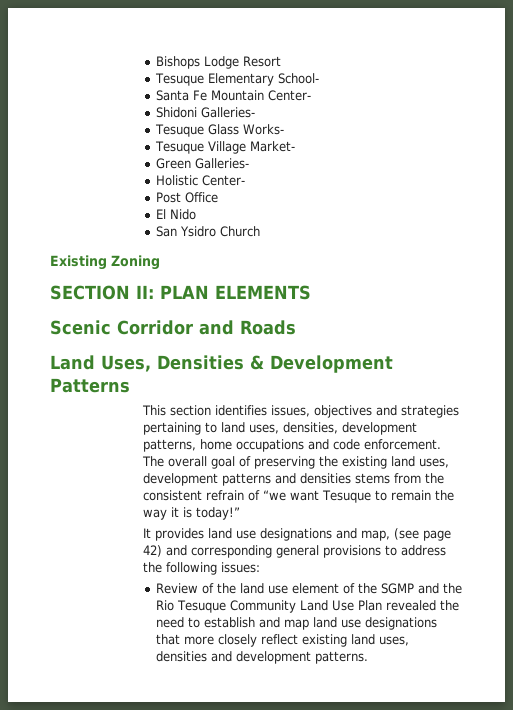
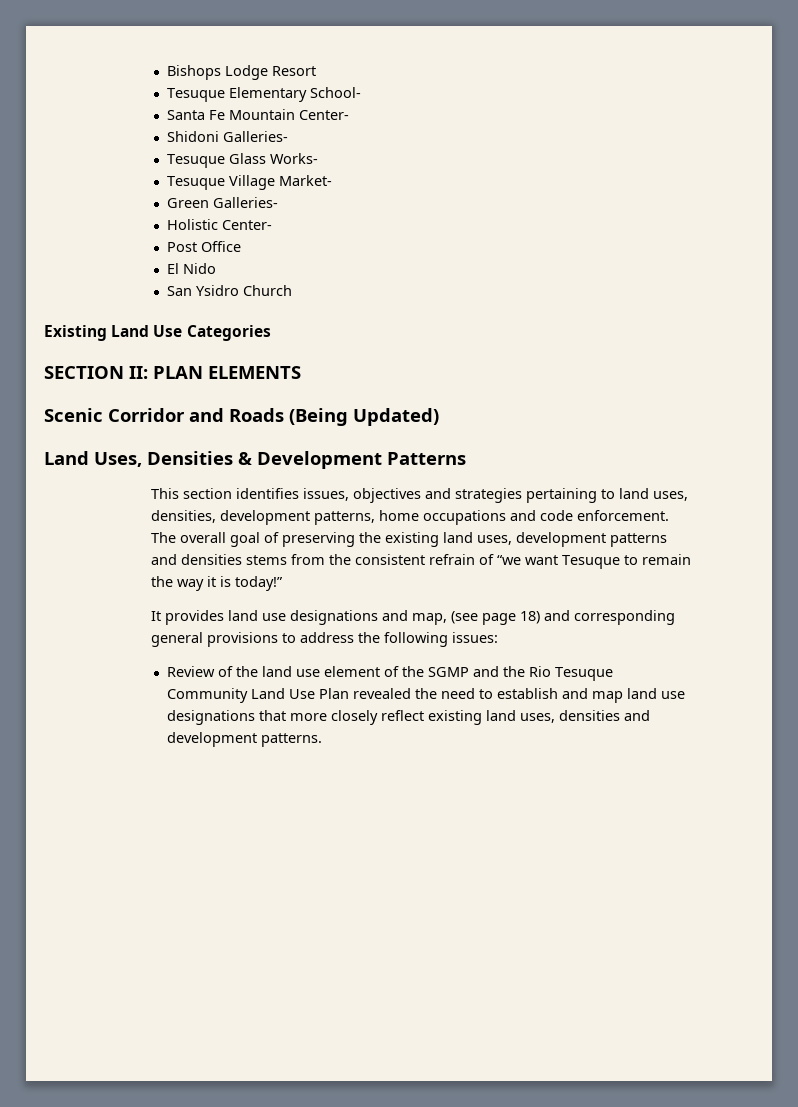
- Existing Zoning
+ Existing Land Use Categories
- Scenic Corridor and Roads
+ Scenic Corridor and Roads (Being Updated)
- It provides land use designations and map, (see page 42) and corresponding general provisions to address the following issues:
+ It provides land use designations and map, (see page 18) and corresponding general provisions to address the following issues:

